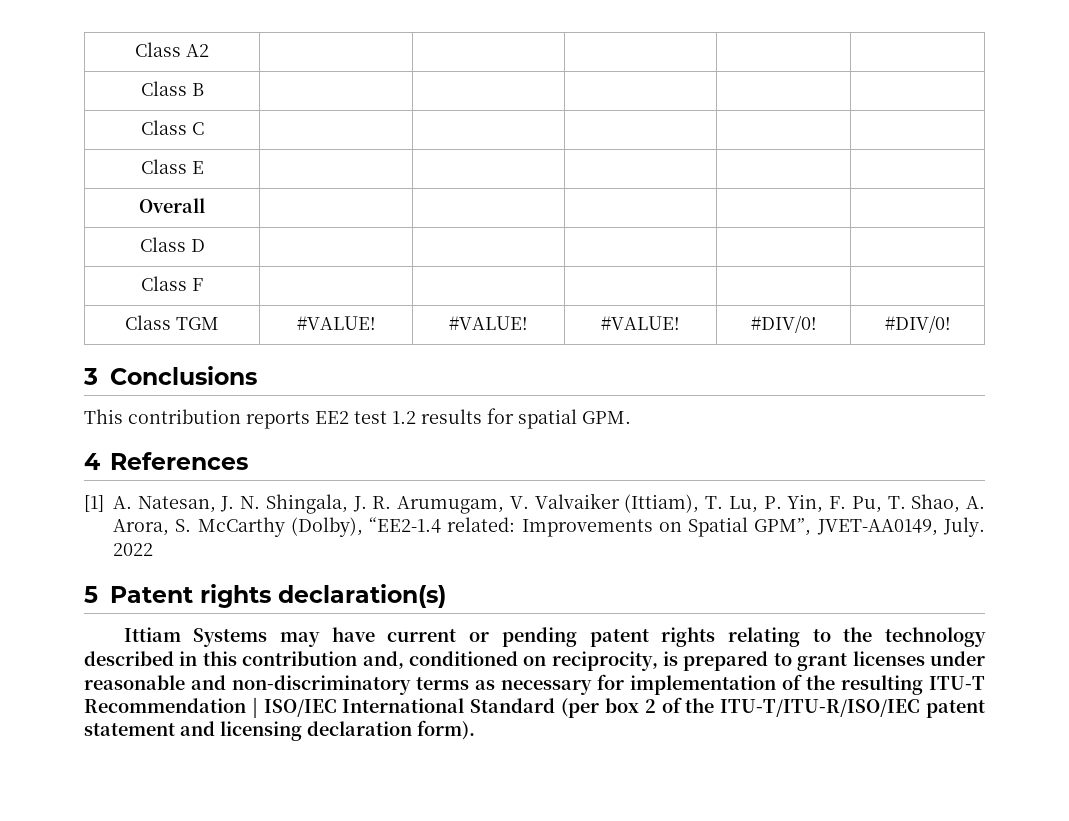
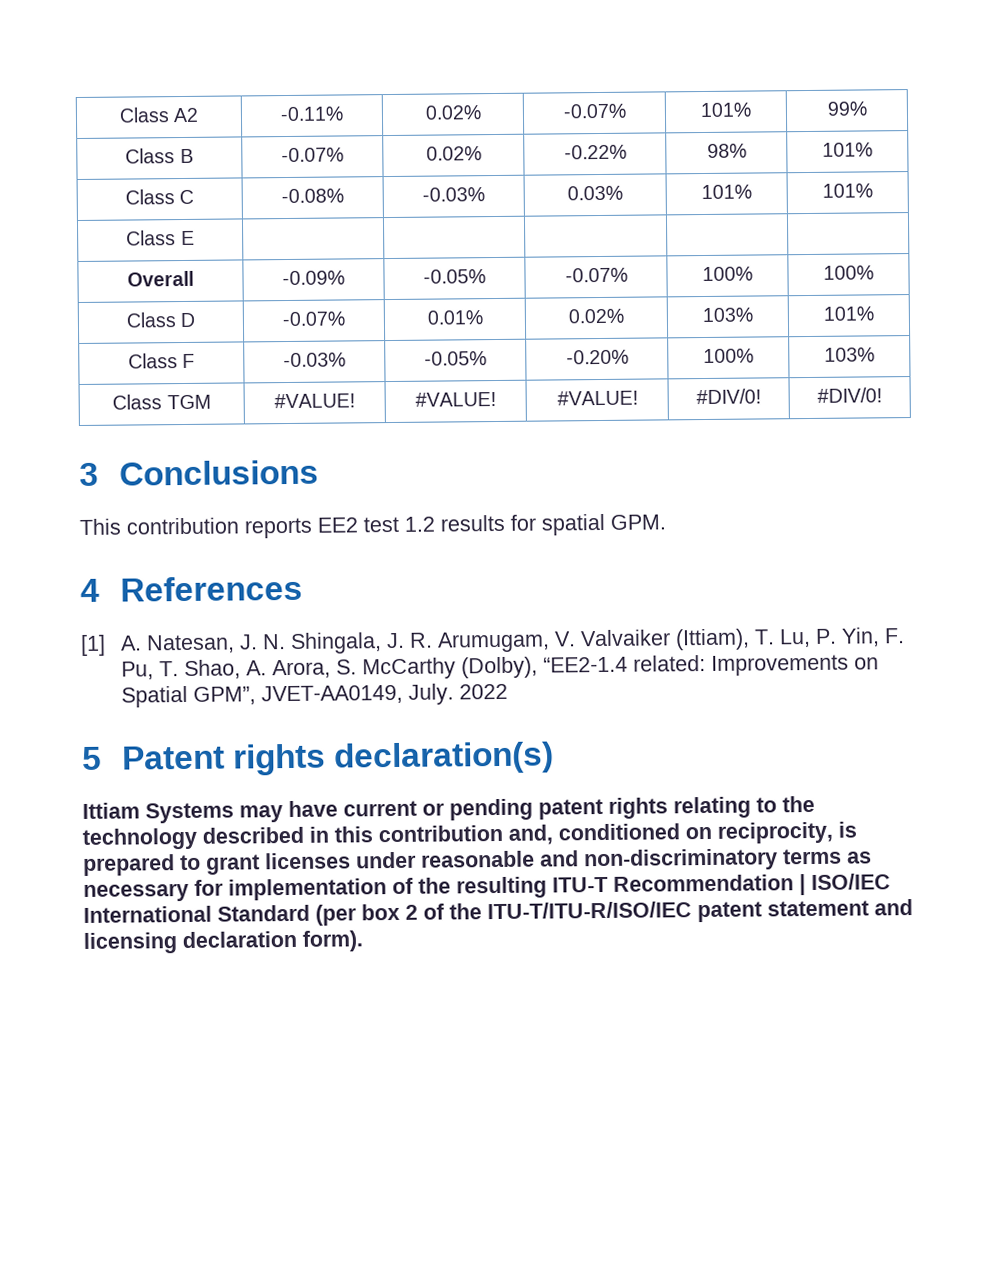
- Class A2 | | | | |
- Class B | | | | |
- Class C | | | | |
+ Class A2 | -0.11% | 0.02% | -0.07% | 101% | 99%
+ Class B | -0.07% | 0.02% | -0.22% | 98% | 101%
+ Class C | -0.08% | -0.03% | 0.03% | 101% | 101%
  Class E | | | | |
- Overall | | | | |
- Class D | | | | |
- Class F | | | | |
+ Overall | -0.09% | -0.05% | -0.07% | 100% | 100%
+ Class D | -0.07% | 0.01% | 0.02% | 103% | 101%
+ Class F | -0.03% | -0.05% | -0.20% | 100% | 103%

